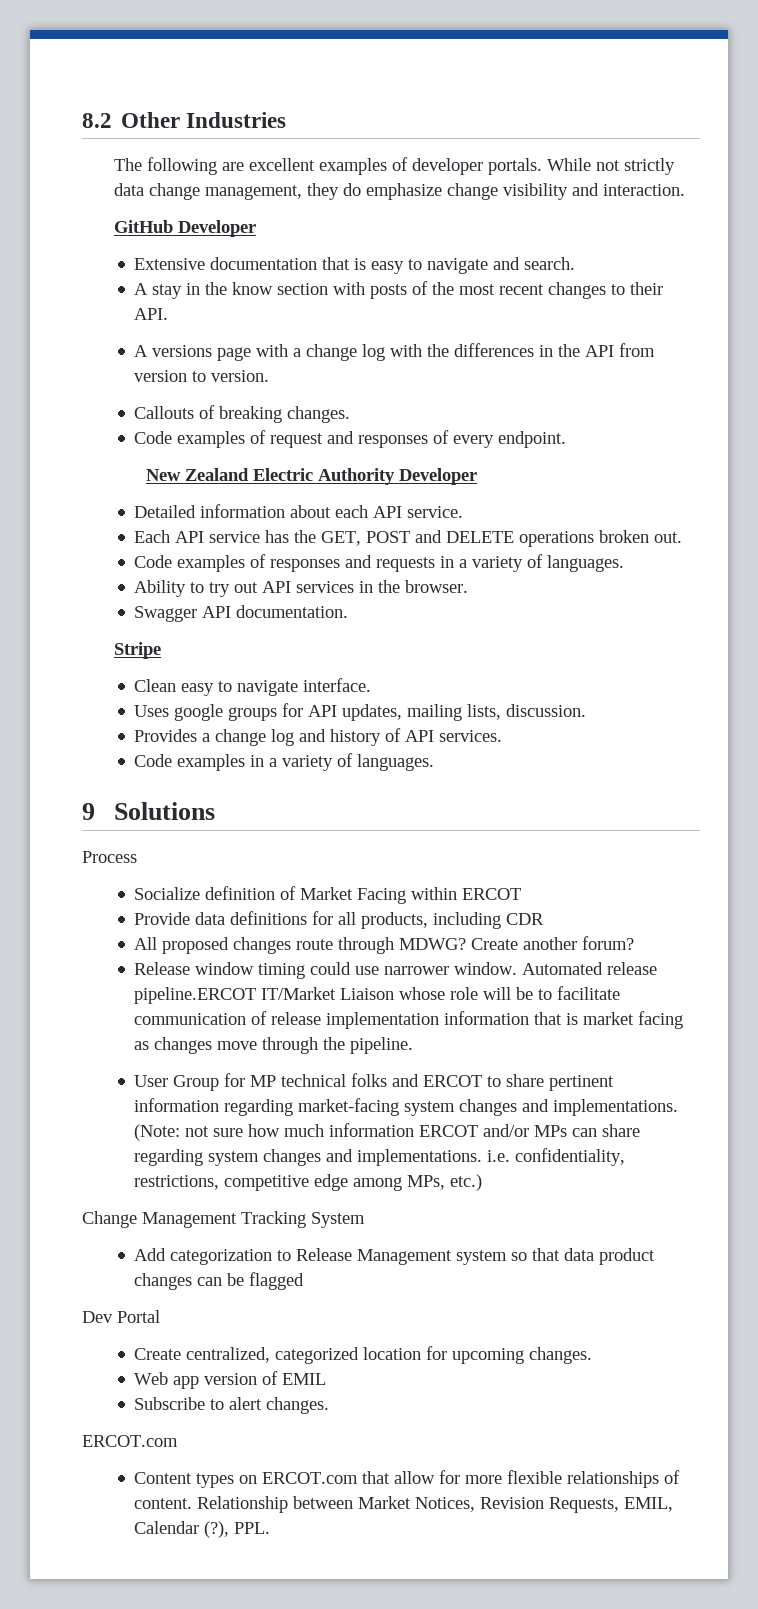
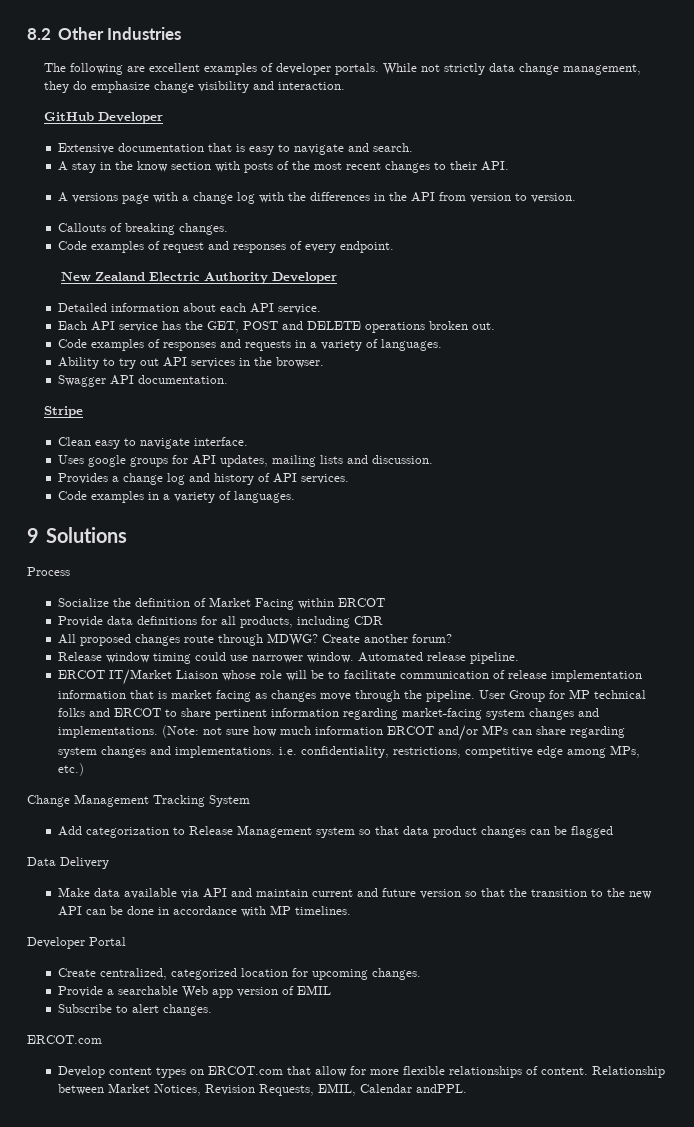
- Uses google groups for API updates, mailing lists, discussion.
+ Uses google groups for API updates, mailing lists and discussion.
- Socialize definition of Market Facing within ERCOT
+ Socialize the definition of Market Facing within ERCOT
- Automated release pipeline.ERCOT IT/Market Liaison whose role will be to facilitate communication of release implementation information that is market facing as changes move through the pipeline.
- User Group for MP technical folks and ERCOT to share pertinent information regarding market-facing system changes and implementations.
+ Automated release pipeline.
+ ERCOT IT/Market Liaison whose role will be to facilitate communication of release implementation information that is market facing as changes move through the pipeline. User Group for MP technical folks and ERCOT to share pertinent information regarding market-facing system changes and implementations.
- Dev Portal
+ Data Delivery
+ Make data available via API and maintain current and future version so that the transition to the new API can be done in accordance with MP timelines.
+ Developer Portal
- Web app version of EMIL
+ Provide a searchable Web app version of EMIL
- Content types on ERCOT.com that allow for more flexible relationships of content.
+ Develop content types on ERCOT.com that allow for more flexible relationships of content.
- Relationship between Market Notices, Revision Requests, EMIL, Calendar (?), PPL.
+ Relationship between Market Notices, Revision Requests, EMIL, Calendar andPPL.

